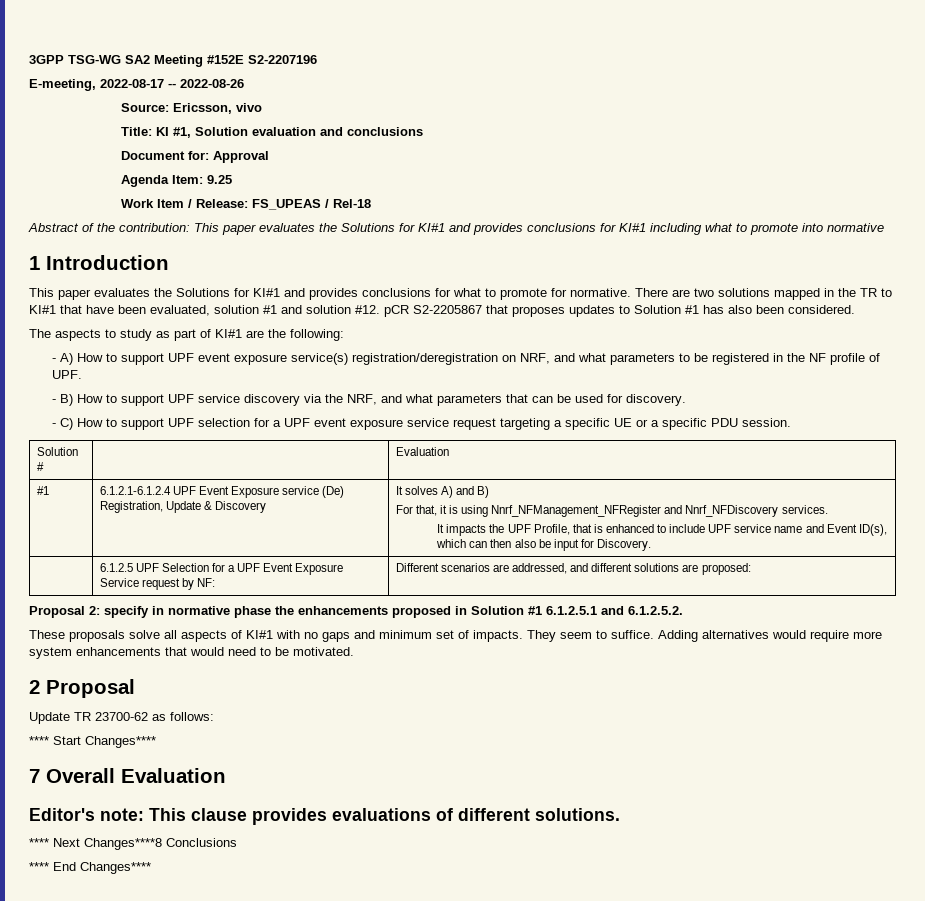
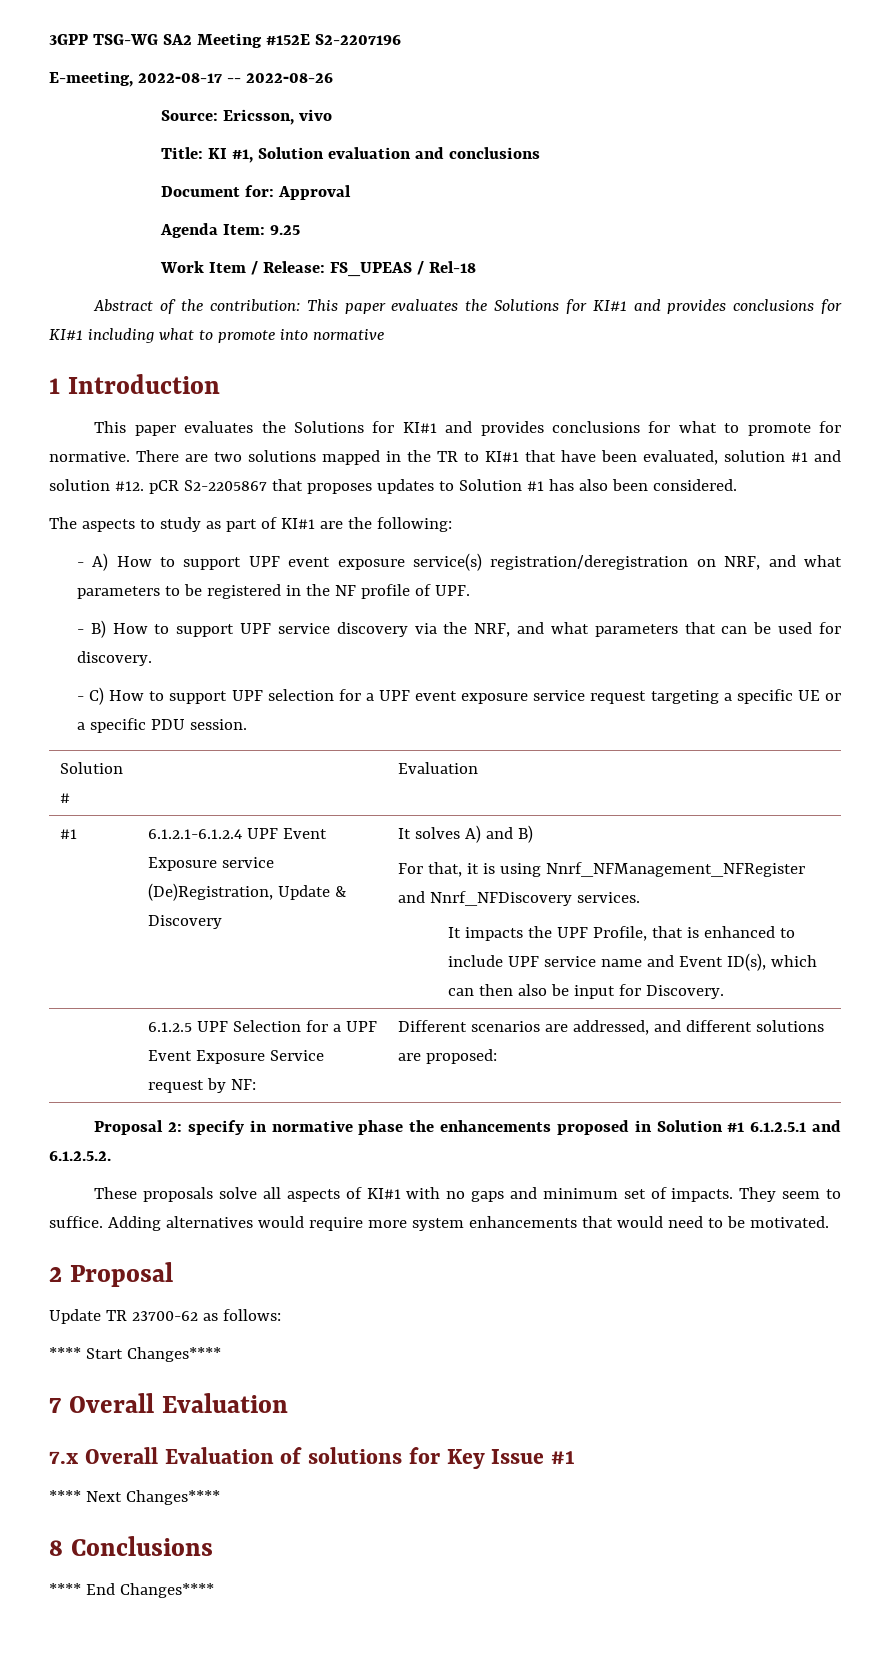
- 6.1.2.1-6.1.2.4 UPF Event Exposure service (De) Registration, Update & Discovery
+ 6.1.2.1-6.1.2.4 UPF Event Exposure service (De)Registration, Update & Discovery
- Editor's note: This clause provides evaluations of different solutions.
+ 7.x Overall Evaluation of solutions for Key Issue #1
- **** Next Changes****8 Conclusions
+ **** Next Changes****
+ 8 Conclusions

